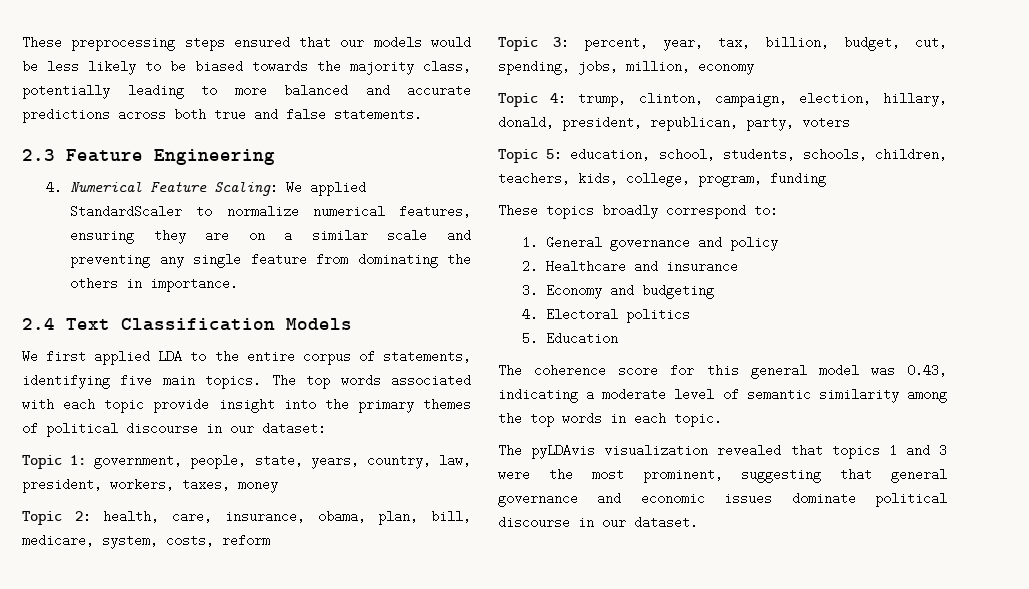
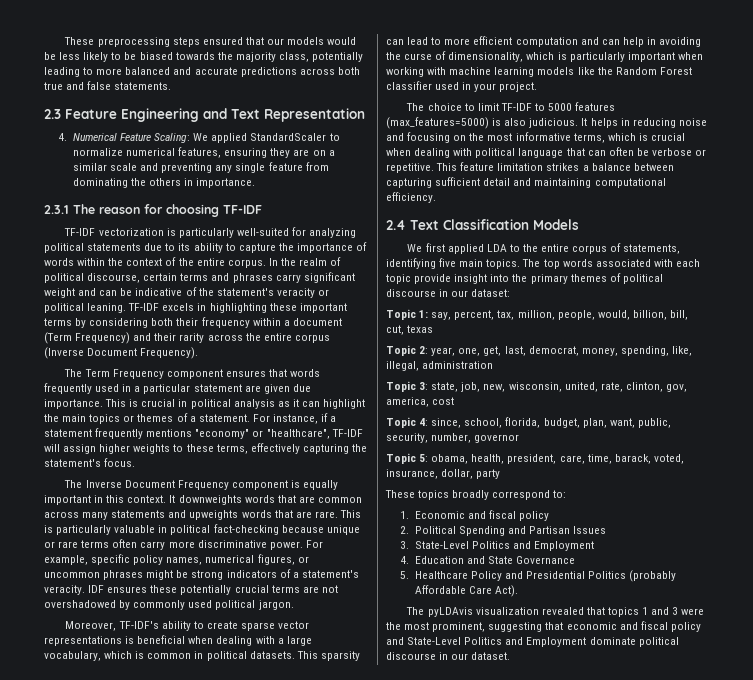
- 2.3 Feature Engineering
+ 2.3 Feature Engineering and Text Representation
+ 2.3.1 The reason for choosing TF-IDF
+ TF-IDF vectorization is particularly well-suited for analyzing political statements due to its ability to capture the importance of words within the context of the entire corpus. In the realm of political discourse, certain terms and phrases carry significant weight and can be indicative of the statement's veracity or political leaning. TF-IDF excels in highlighting these important terms by considering both their frequency within a document (Term Frequency) and their rarity across the entire corpus (Inverse Document Frequency).
+ The Term Frequency component ensures that words frequently used in a particular statement are given due importance. This is crucial in political analysis as it can highlight the main topics or themes of a statement. For instance, if a statement frequently mentions "economy" or "healthcare", TF-IDF will assign higher weights to these terms, effectively capturing the statement's focus.
+ The Inverse Document Frequency component is equally important in this context. It downweights words that are common across many statements and upweights words that are rare. This is particularly valuable in political fact-checking because unique or rare terms often carry more discriminative power. For example, specific policy names, numerical figures, or uncommon phrases might be strong indicators of a statement's veracity. IDF ensures these potentially crucial terms are not overshadowed by commonly used political jargon.
+ Moreover, TF-IDF's ability to create sparse vector representations is beneficial when dealing with a large vocabulary, which is common in political datasets. This sparsity can lead to more efficient computation and can help in avoiding the curse of dimensionality, which is particularly important when working with machine learning models like the Random Forest classifier used in your project.
+ The choice to limit TF-IDF to 5000 features (max_features=5000) is also judicious. It helps in reducing noise and focusing on the most informative terms, which is crucial when dealing with political language that can often be verbose or repetitive. This feature limitation strikes a balance between capturing sufficient detail and maintaining computational efficiency.
- Topic 1: government, people, state, years, country, law, president, workers, taxes, money
- Topic 2: health, care, insurance, obama, plan, bill, medicare, system, costs, reform
- Topic 3: percent, year, tax, billion, budget, cut, spending, jobs, million, economy
- Topic 4: trump, clinton, campaign, election, hillary, donald, president, republican, party, voters
- Topic 5: education, school, students, schools, children, teachers, kids, college, program, funding
+ Topic 1: say, percent, tax, million, people, would, billion, bill, cut, texas
+ Topic 2: year, one, get, last, democrat, money, spending, like, illegal, administration
+ Topic 3: state, job, new, wisconsin, united, rate, clinton, gov, america, cost
+ Topic 4: since, school, florida, budget, plan, want, public, security, number, governor
+ Topic 5: obama, health, president, care, time, barack, voted, insurance, dollar, party
- 1. General governance and policy
+ 1. Economic and fiscal policy
- 2. Healthcare and insurance
- 3. Economy and budgeting
- 4. Electoral politics
- 5. Education
- The coherence score for this general model was 0.43, indicating a moderate level of semantic similarity among the top words in each topic.
+ 2. Political Spending and Partisan Issues
+ 3. State-Level Politics and Employment
+ 4. Education and State Governance
+ 5. Healthcare Policy and Presidential Politics (probably Affordable Care Act).
- The pyLDAvis visualization revealed that topics 1 and 3 were the most prominent, suggesting that general governance and economic issues dominate political discourse in our dataset.
+ The pyLDAvis visualization revealed that topics 1 and 3 were the most prominent, suggesting that economic and fiscal policy and State-Level Politics and Employment dominate political discourse in our dataset.

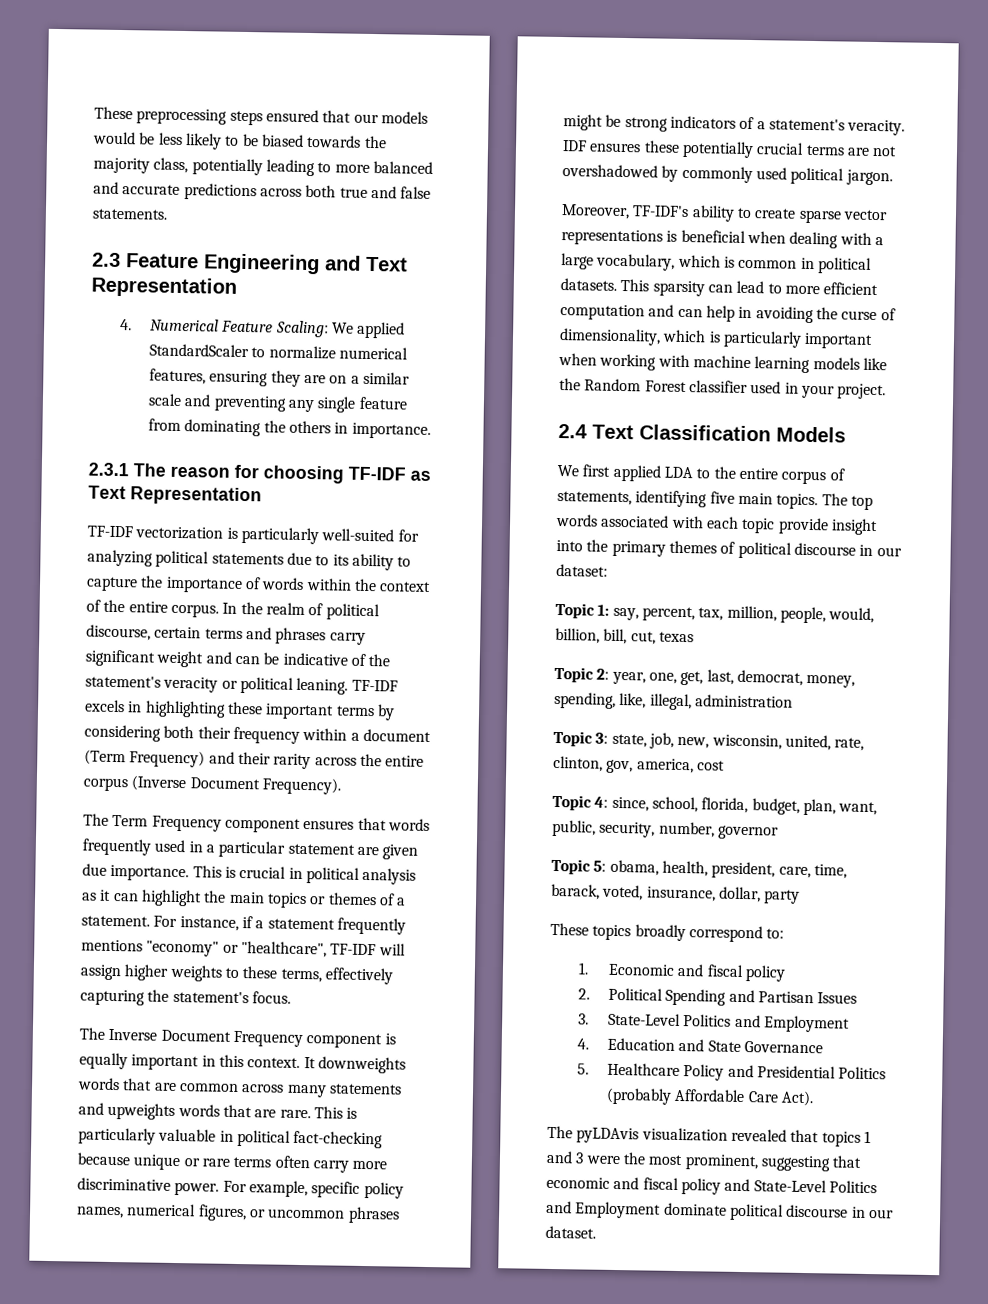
- 2.3.1 The reason for choosing TF-IDF
+ 2.3.1 The reason for choosing TF-IDF as Text Representation
- The choice to limit TF-IDF to 5000 features (max_features=5000) is also judicious. It helps in reducing noise and focusing on the most informative terms, which is crucial when dealing with political language that can often be verbose or repetitive. This feature limitation strikes a balance between capturing sufficient detail and maintaining computational efficiency.

